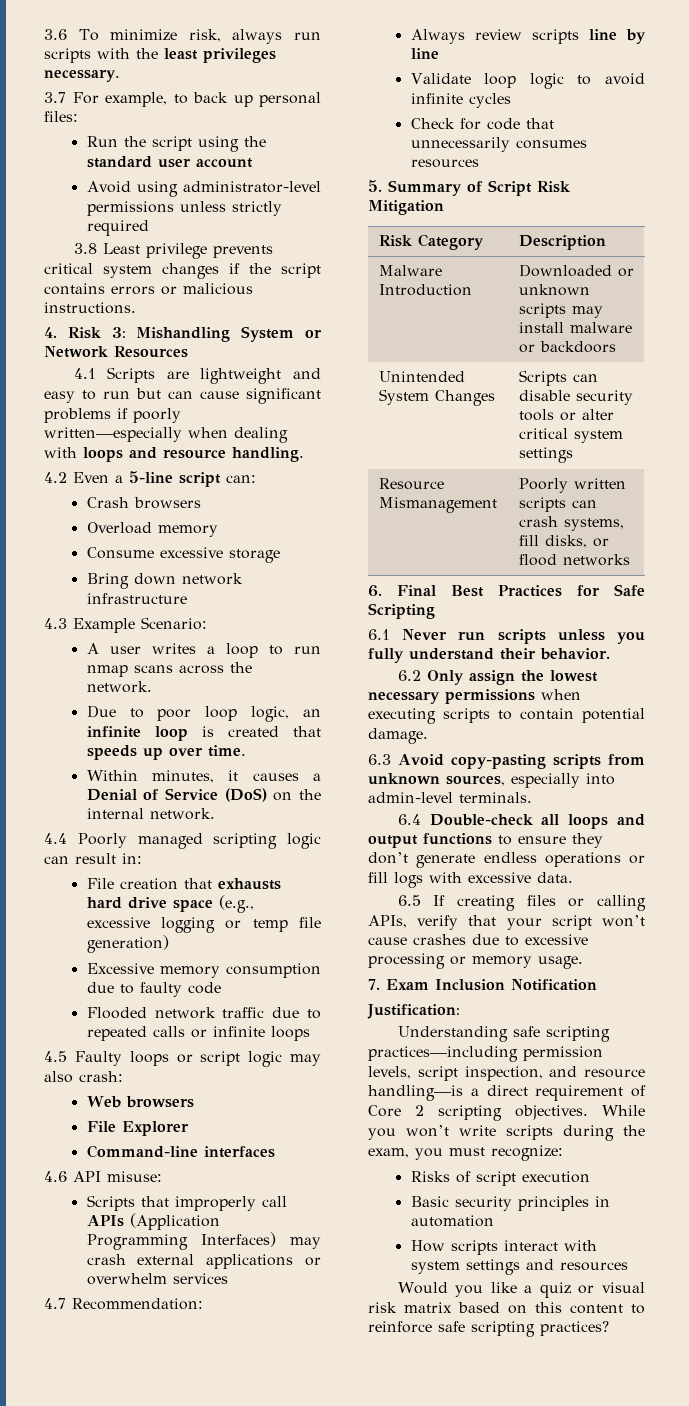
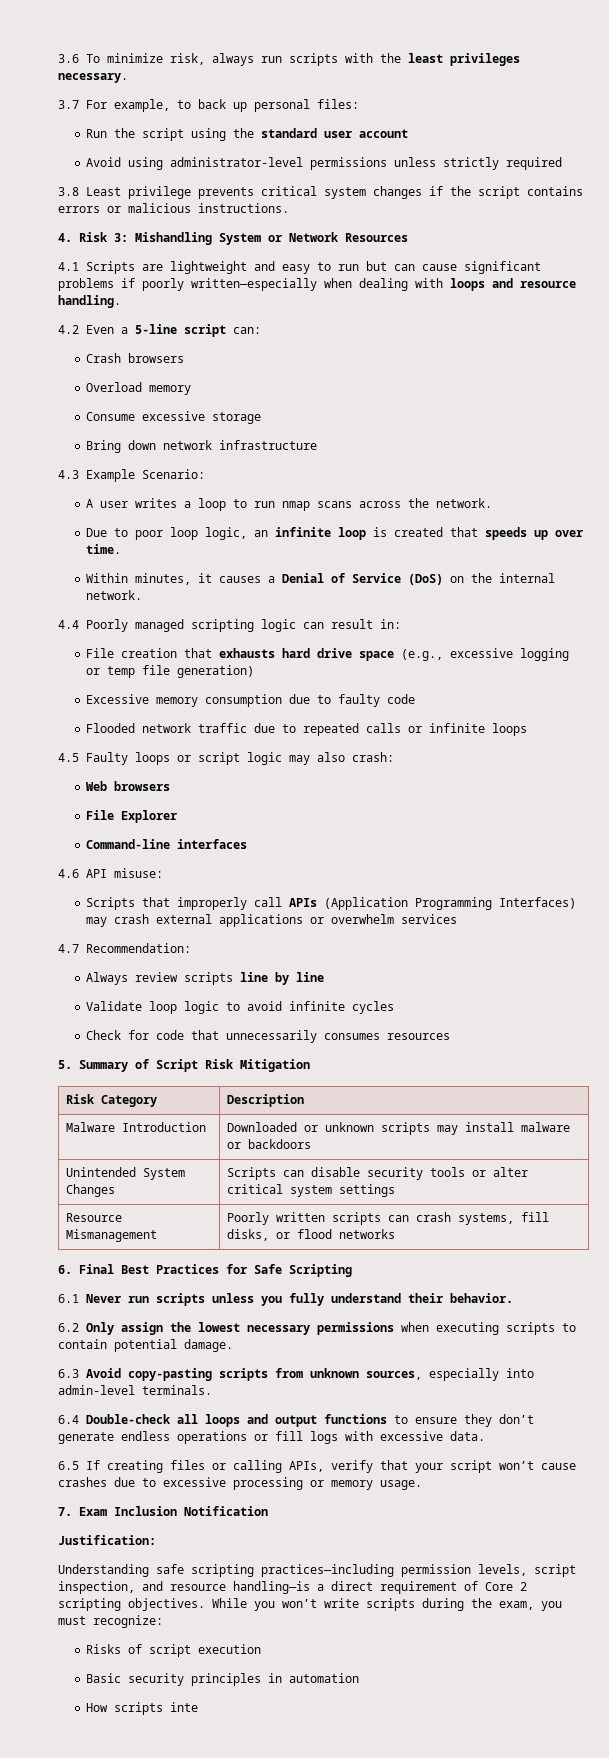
- How scripts interact with system settings and resources
- Would you like a quiz or visual risk matrix based on this content to reinforce safe scripting practices?
+ How scripts inte

